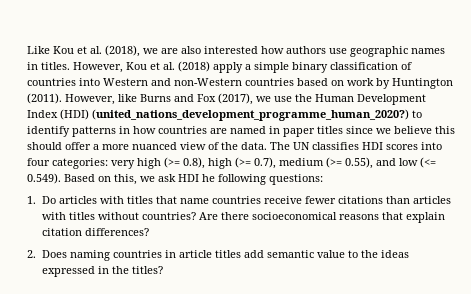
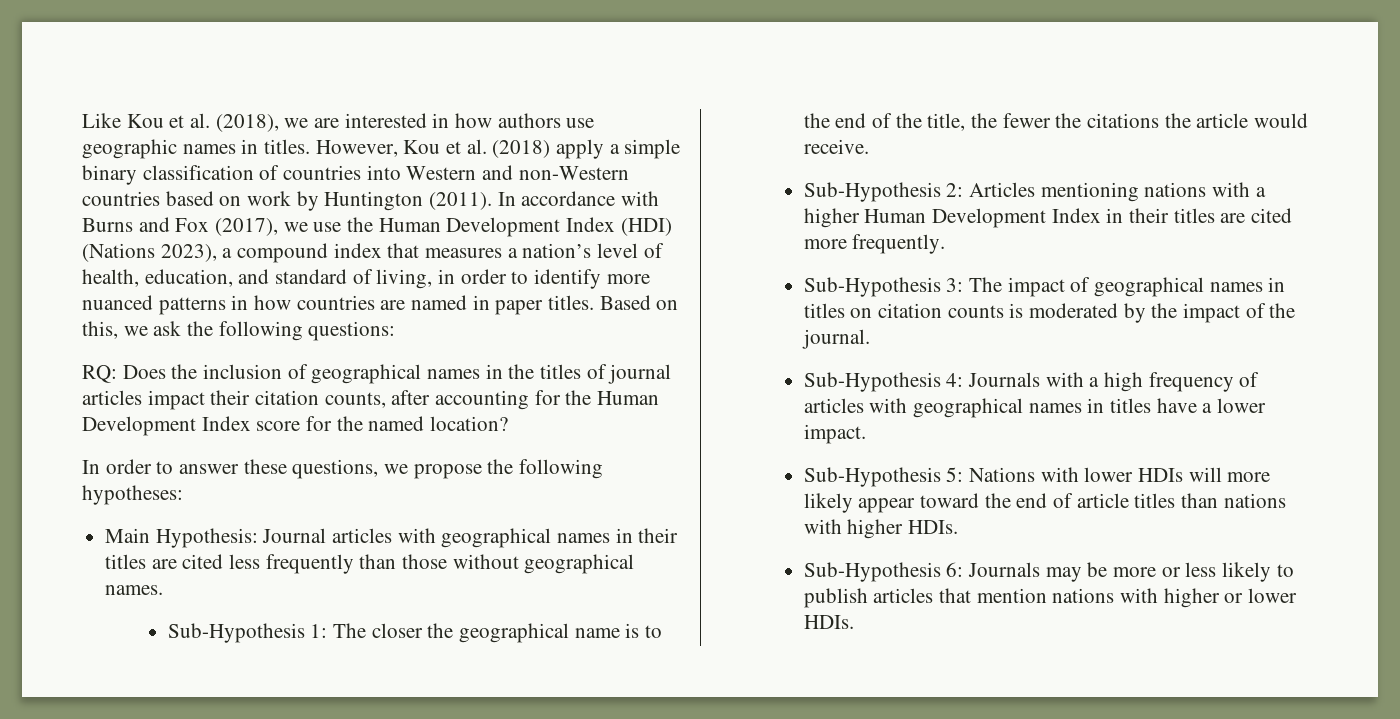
- Like Kou et al. (2018), we are also interested how authors use geographic names in titles.
+ Like Kou et al. (2018), we are interested in how authors use geographic names in titles.
- However, like Burns and Fox (2017), we use the Human Development Index (HDI) (united_nations_development_programme_human_2020?) to identify patterns in how countries are named in paper titles since we believe this should offer a more nuanced view of the data. The UN classifies HDI scores into four categories: very high (>= 0.8), high (>= 0.7), medium (>= 0.55), and low (<= 0.549). Based on this, we ask HDI he following questions:
+ In accordance with Burns and Fox (2017), we use the Human Development Index (HDI) (Nations 2023), a compound index that measures a nation’s level of health, education, and standard of living, in order to identify more nuanced patterns in how countries are named in paper titles. Based on this, we ask the following questions:
- 1. Do articles with titles that name countries receive fewer citations than articles with titles without countries? Are there socioeconomical reasons that explain citation differences?
- 2. Does naming countries in article titles add semantic value to the ideas expressed in the titles?
+ RQ: Does the inclusion of geographical names in the titles of journal articles impact their citation counts, after accounting for the Human Development Index score for the named location?
+ In order to answer these questions, we propose the following hypotheses:
+ Main Hypothesis: Journal articles with geographical names in their titles are cited less frequently than those without geographical names.
+ Sub-Hypothesis 1: The closer the geographical name is to the end of the title, the fewer the citations the article would receive.
+ Sub-Hypothesis 2: Articles mentioning nations with a higher Human Development Index in their titles are cited more frequently.
+ Sub-Hypothesis 3: The impact of geographical names in titles on citation counts is moderated by the impact of the journal.
+ Sub-Hypothesis 4: Journals with a high frequency of articles with geographical names in titles have a lower impact.
+ Sub-Hypothesis 5: Nations with lower HDIs will more likely appear toward the end of article titles than nations with higher HDIs.
+ Sub-Hypothesis 6: Journals may be more or less likely to publish articles that mention nations with higher or lower HDIs.

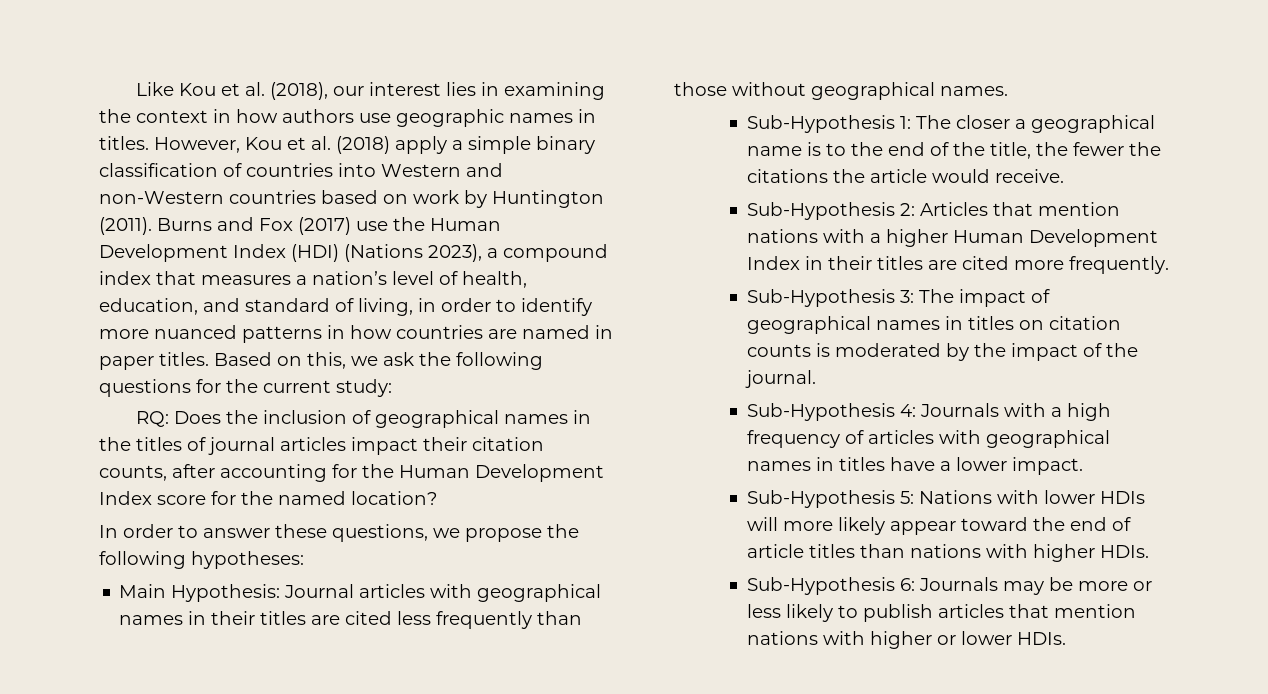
- Like Kou et al. (2018), we are interested in how authors use geographic names in titles.
+ Like Kou et al. (2018), our interest lies in examining the context in how authors use geographic names in titles.
- In accordance with Burns and Fox (2017), we use the Human Development Index (HDI) (Nations 2023), a compound index that measures a nation’s level of health, education, and standard of living, in order to identify more nuanced patterns in how countries are named in paper titles.
+ Burns and Fox (2017) use the Human Development Index (HDI) (Nations 2023), a compound index that measures a nation’s level of health, education, and standard of living, in order to identify more nuanced patterns in how countries are named in paper titles.
- Based on this, we ask the following questions:
+ Based on this, we ask the following questions for the current study:
- Sub-Hypothesis 1: The closer the geographical name is to the end of the title, the fewer the citations the article would receive.
+ Sub-Hypothesis 1: The closer a geographical name is to the end of the title, the fewer the citations the article would receive.
- Sub-Hypothesis 2: Articles mentioning nations with a higher Human Development Index in their titles are cited more frequently.
+ Sub-Hypothesis 2: Articles that mention nations with a higher Human Development Index in their titles are cited more frequently.

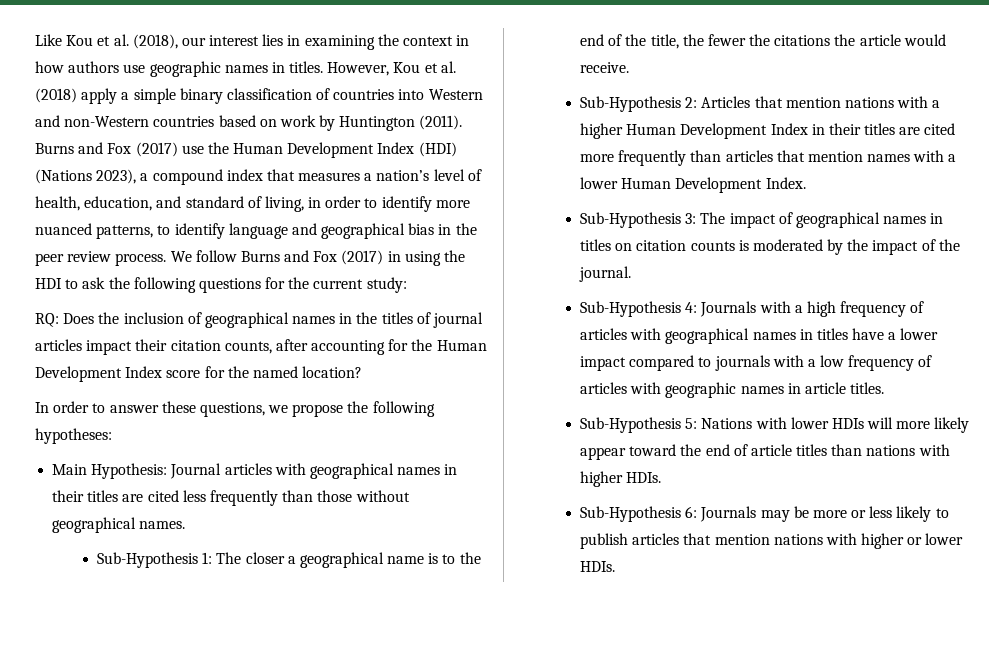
- Burns and Fox (2017) use the Human Development Index (HDI) (Nations 2023), a compound index that measures a nation’s level of health, education, and standard of living, in order to identify more nuanced patterns in how countries are named in paper titles. Based on this, we ask the following questions for the current study:
+ Burns and Fox (2017) use the Human Development Index (HDI) (Nations 2023), a compound index that measures a nation’s level of health, education, and standard of living, in order to identify more nuanced patterns, to identify language and geographical bias in the peer review process. We follow Burns and Fox (2017) in using the HDI to ask the following questions for the current study:
- Sub-Hypothesis 2: Articles that mention nations with a higher Human Development Index in their titles are cited more frequently.
+ Sub-Hypothesis 2: Articles that mention nations with a higher Human Development Index in their titles are cited more frequently than articles that mention names with a lower Human Development Index.
- Sub-Hypothesis 4: Journals with a high frequency of articles with geographical names in titles have a lower impact.
+ Sub-Hypothesis 4: Journals with a high frequency of articles with geographical names in titles have a lower impact compared to journals with a low frequency of articles with geographic names in article titles.

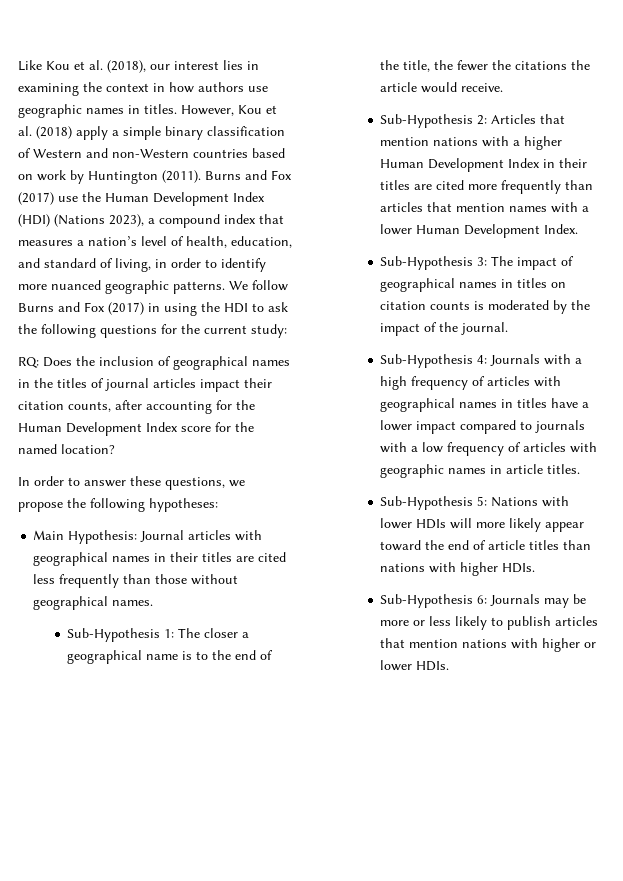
- However, Kou et al. (2018) apply a simple binary classification of countries into Western and non-Western countries based on work by Huntington (2011).
+ However, Kou et al. (2018) apply a simple binary classification of Western and non-Western countries based on work by Huntington (2011).
- Burns and Fox (2017) use the Human Development Index (HDI) (Nations 2023), a compound index that measures a nation’s level of health, education, and standard of living, in order to identify more nuanced patterns, to identify language and geographical bias in the peer review process.
+ Burns and Fox (2017) use the Human Development Index (HDI) (Nations 2023), a compound index that measures a nation’s level of health, education, and standard of living, in order to identify more nuanced geographic patterns.

